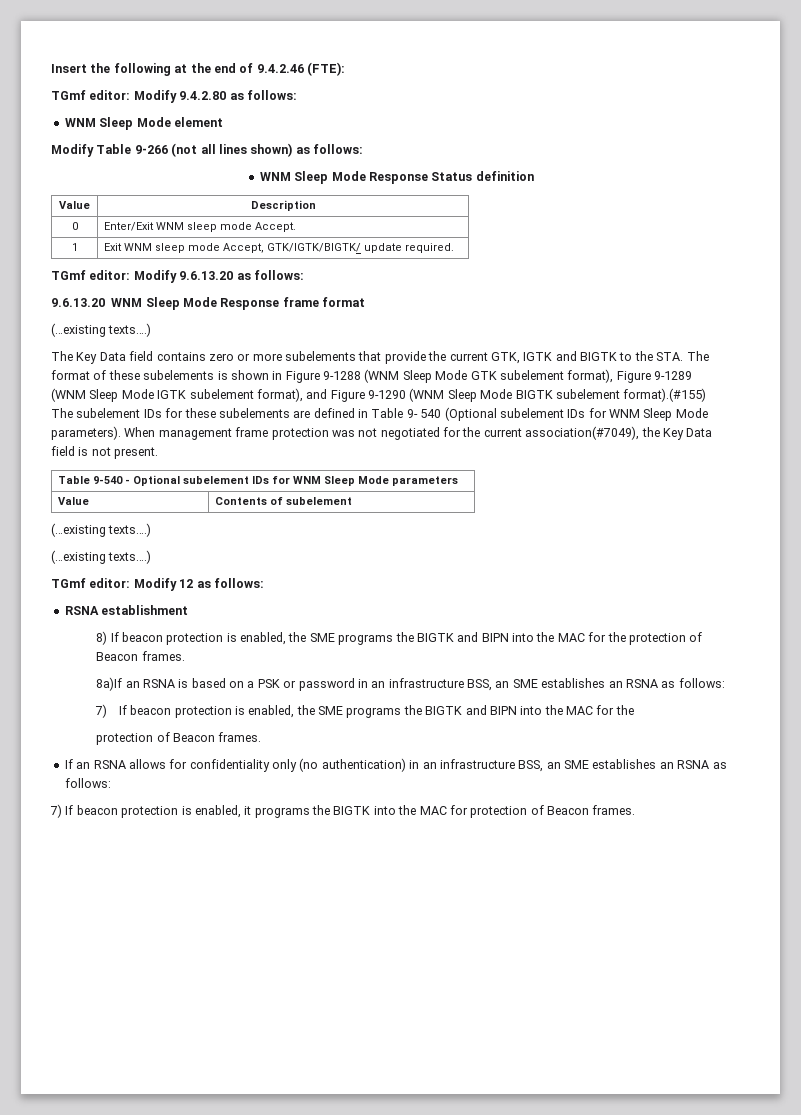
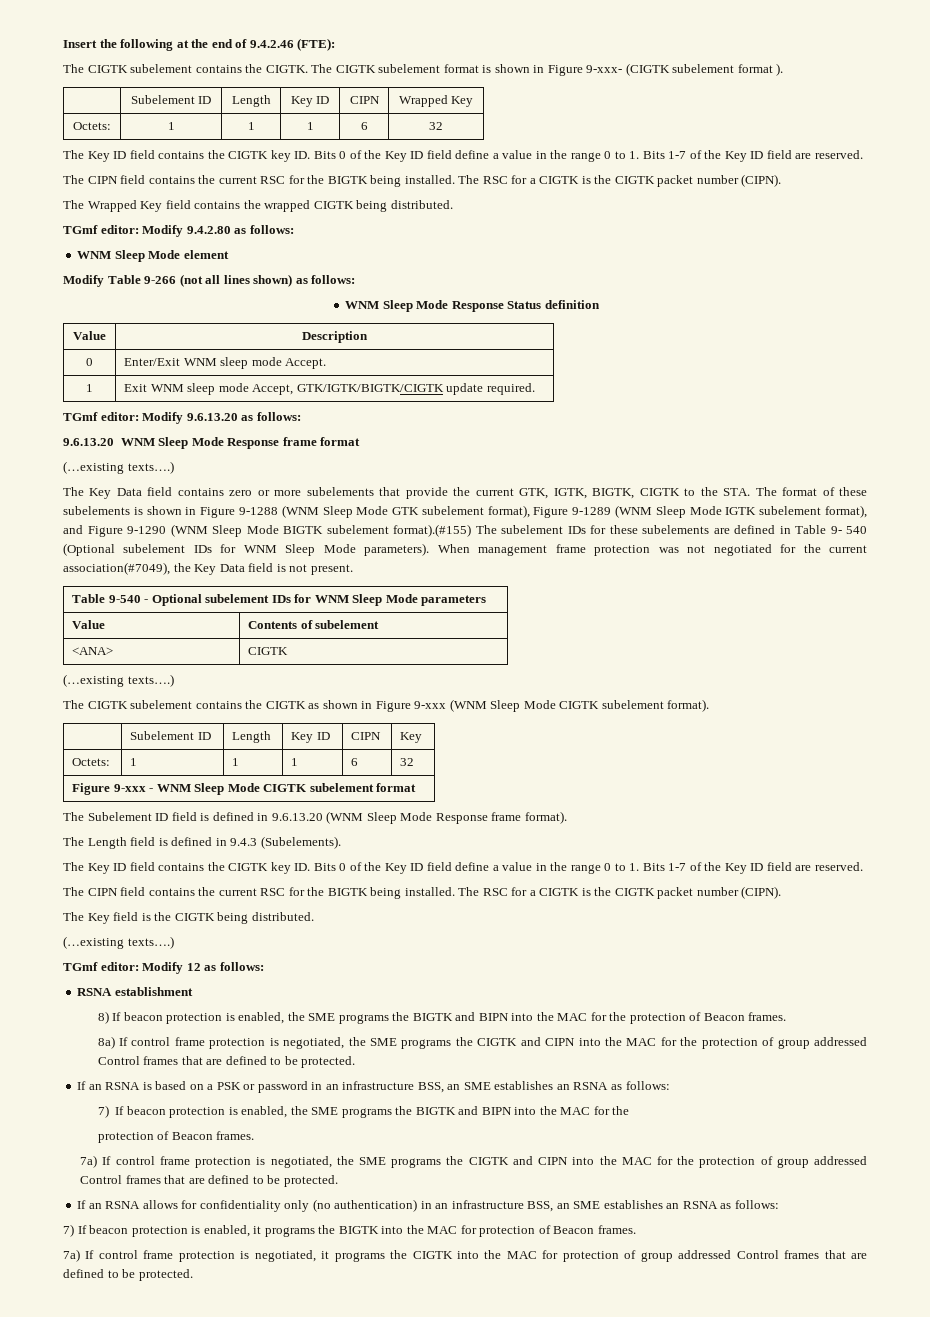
+ The CIGTK subelement contains the CIGTK. The CIGTK subelement format is shown in Figure 9-xxx- (CIGTK subelement format ).
+ | Subelement ID | Length | Key ID | CIPN | Wrapped Key
+ Octets: | 1 | 1 | 1 | 6 | 32
+ The Key ID field contains the CIGTK key ID. Bits 0 of the Key ID field define a value in the range 0 to 1. Bits 1-7 of the Key ID field are reserved.
+ The CIPN field contains the current RSC for the BIGTK being installed. The RSC for a CIGTK is the CIGTK packet number (CIPN).
+ The Wrapped Key field contains the wrapped CIGTK being distributed.
- 1 | Exit WNM sleep mode Accept, GTK/IGTK/BIGTK/ update required.
+ 1 | Exit WNM sleep mode Accept, GTK/IGTK/BIGTK/CIGTK update required.
- The Key Data field contains zero or more subelements that provide the current GTK, IGTK and BIGTK to the STA. The format of these subelements is shown in Figure 9-1288 (WNM Sleep Mode GTK subelement format), Figure 9-1289 (WNM Sleep Mode IGTK subelement format), and Figure 9-1290 (WNM Sleep Mode BIGTK subelement format).(#155) The subelement IDs for these subelements are defined in Table 9- 540 (Optional subelement IDs for WNM Sleep Mode parameters).
+ The Key Data field contains zero or more subelements that provide the current GTK, IGTK, BIGTK, CIGTK to the STA. The format of these subelements is shown in Figure 9-1288 (WNM Sleep Mode GTK subelement format), Figure 9-1289 (WNM Sleep Mode IGTK subelement format), and Figure 9-1290 (WNM Sleep Mode BIGTK subelement format).(#155) The subelement IDs for these subelements are defined in Table 9- 540 (Optional subelement IDs for WNM Sleep Mode parameters).
  Value | Contents of subelement
+ <ANA> | CIGTK
  (…existing texts….)
+ The CIGTK subelement contains the CIGTK as shown in Figure 9-xxx (WNM Sleep Mode CIGTK subelement format).
+ | Subelement ID | Length | Key ID | CIPN | Key
+ Octets: | 1 | 1 | 1 | 6 | 32
+ Figure 9-xxx - WNM Sleep Mode CIGTK subelement format
+ The Subelement ID field is defined in 9.6.13.20 (WNM Sleep Mode Response frame format).
+ The Length field is defined in 9.4.3 (Subelements).
+ The Key ID field contains the CIGTK key ID. Bits 0 of the Key ID field define a value in the range 0 to 1. Bits 1-7 of the Key ID field are reserved.
+ The CIPN field contains the current RSC for the BIGTK being installed. The RSC for a CIGTK is the CIGTK packet number (CIPN).
+ The Key field is the CIGTK being distributed.
- 8a)If an RSNA is based on a PSK or password in an infrastructure BSS, an SME establishes an RSNA as follows:
+ 8a) If control frame protection is negotiated, the SME programs the CIGTK and CIPN into the MAC for the protection of group addressed Control frames that are defined to be protected.
+ If an RSNA is based on a PSK or password in an infrastructure BSS, an SME establishes an RSNA as follows:
+ 7a) If control frame protection is negotiated, the SME programs the CIGTK and CIPN into the MAC for the protection of group addressed Control frames that are defined to be protected.
+ 7a) If control frame protection is negotiated, it programs the CIGTK into the MAC for protection of group addressed Control frames that are defined to be protected.

